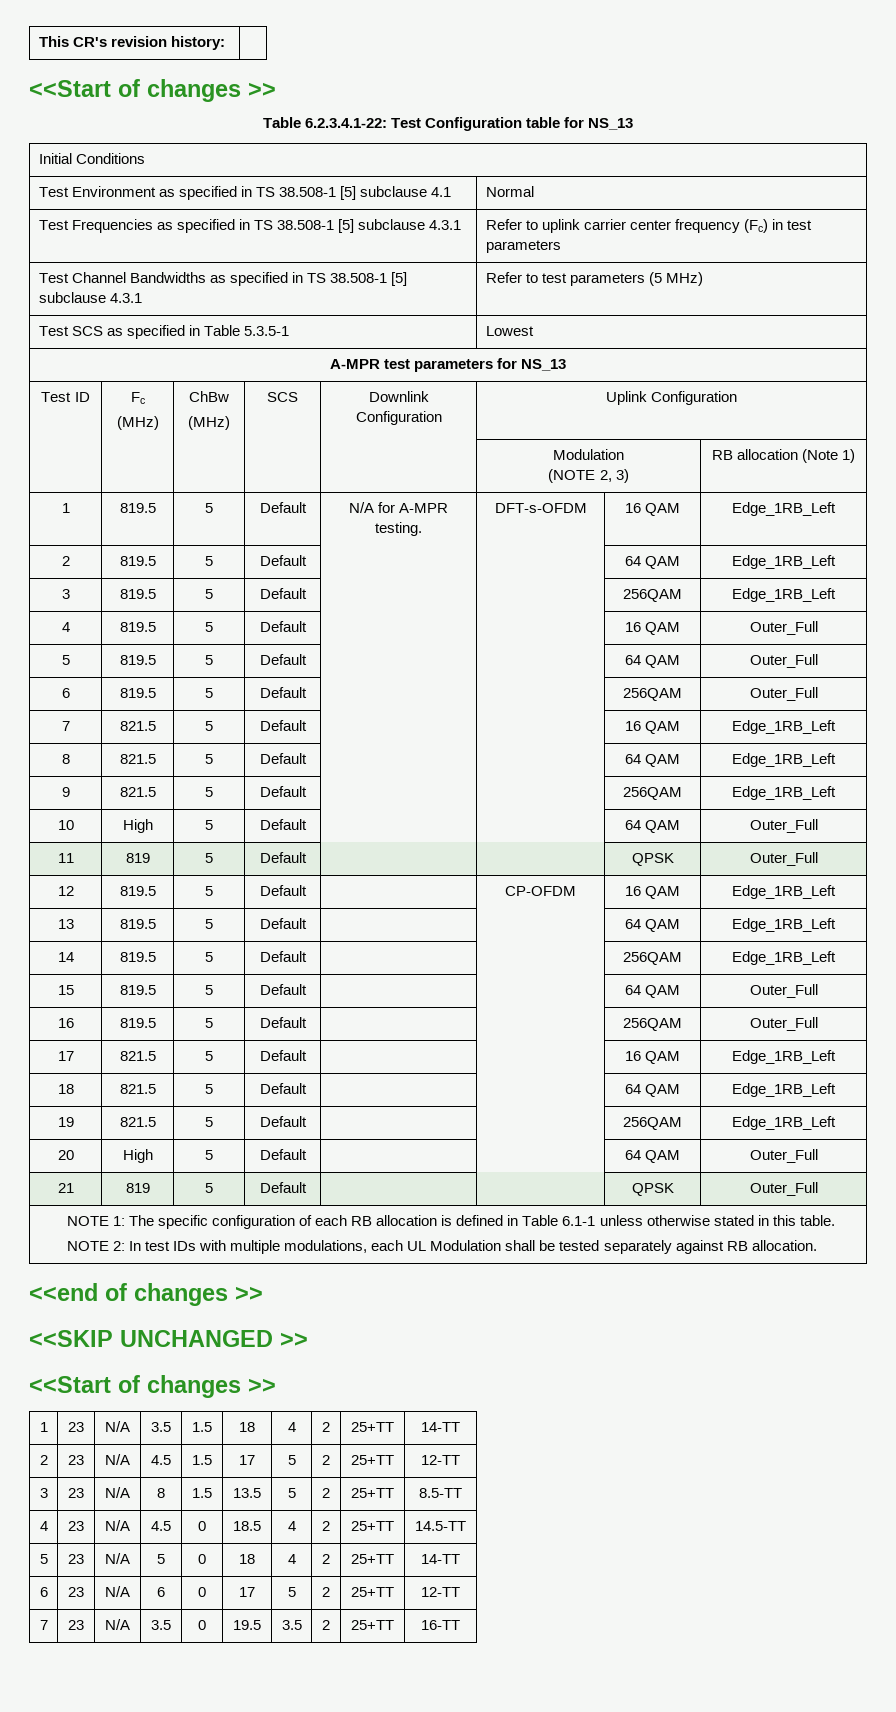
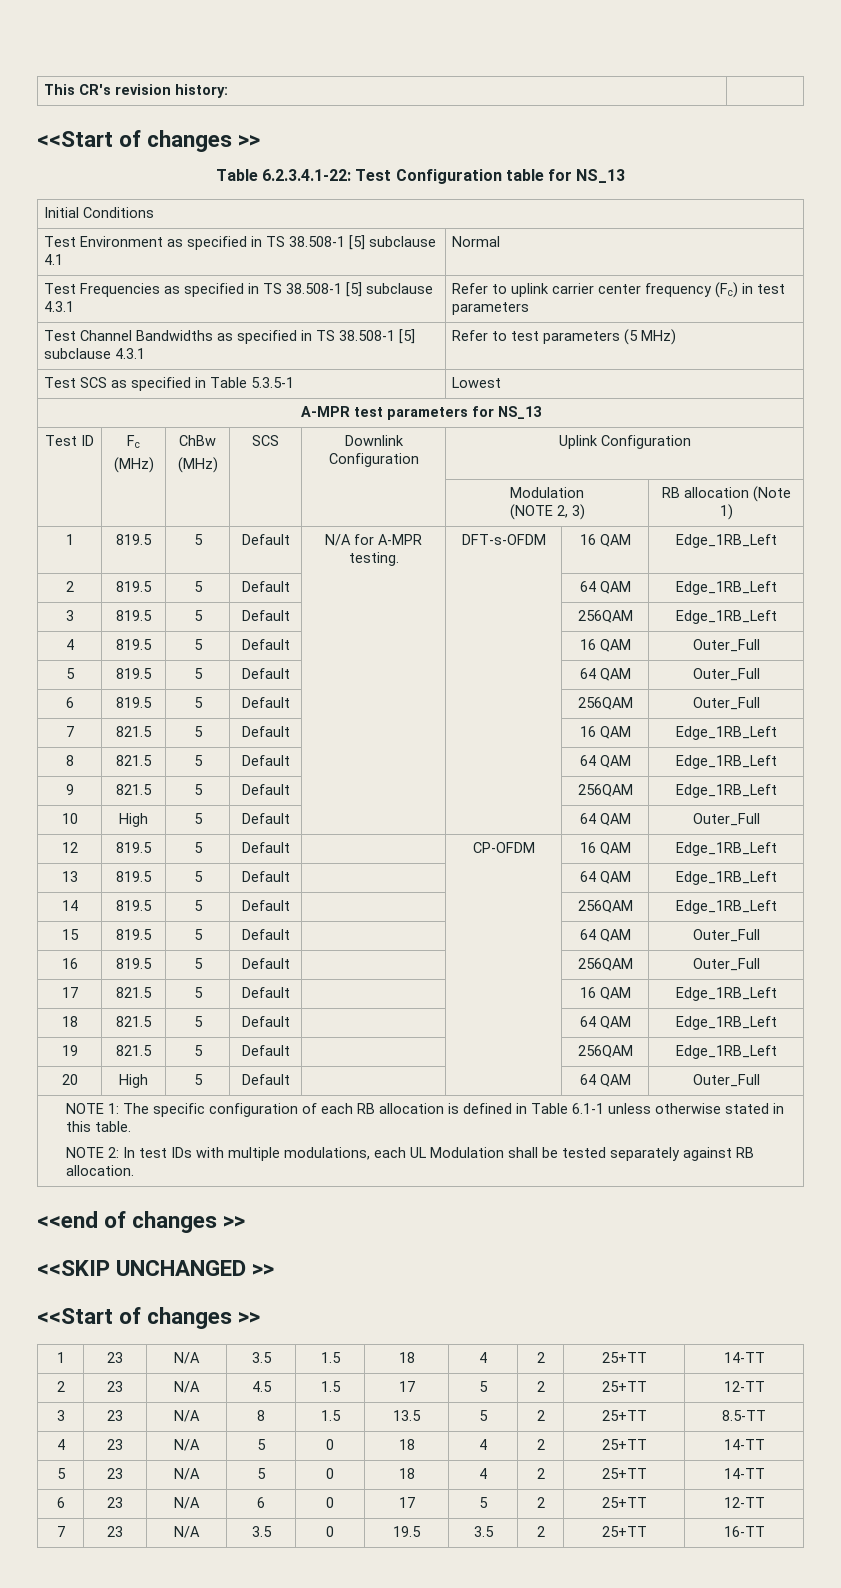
- 11 | 819 | 5 | Default | | | QPSK | Outer_Full
- 21 | 819 | 5 | Default | | | QPSK | Outer_Full
- 4 | 23 | N/A | 4.5 | 0 | 18.5 | 4 | 2 | 25+TT | 14.5-TT
+ 4 | 23 | N/A | 5 | 0 | 18 | 4 | 2 | 25+TT | 14-TT

